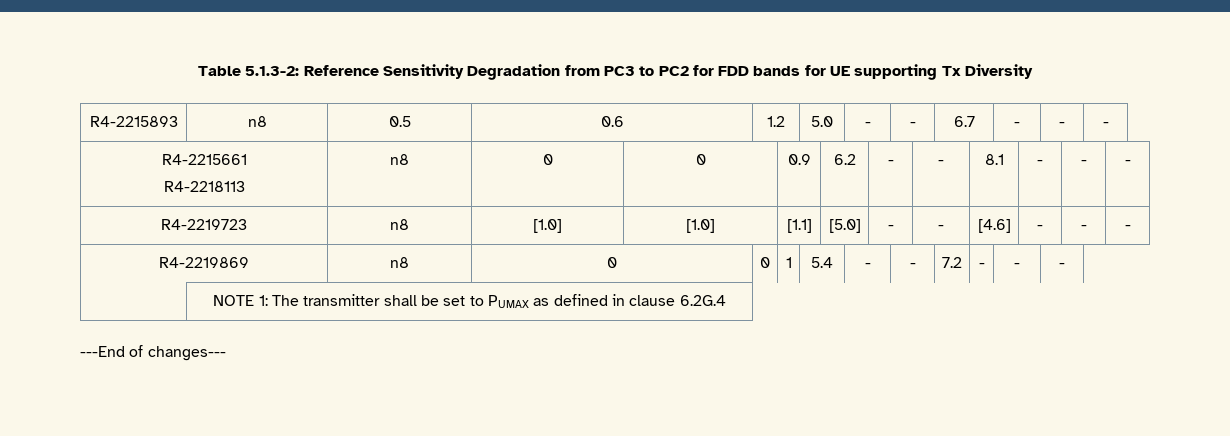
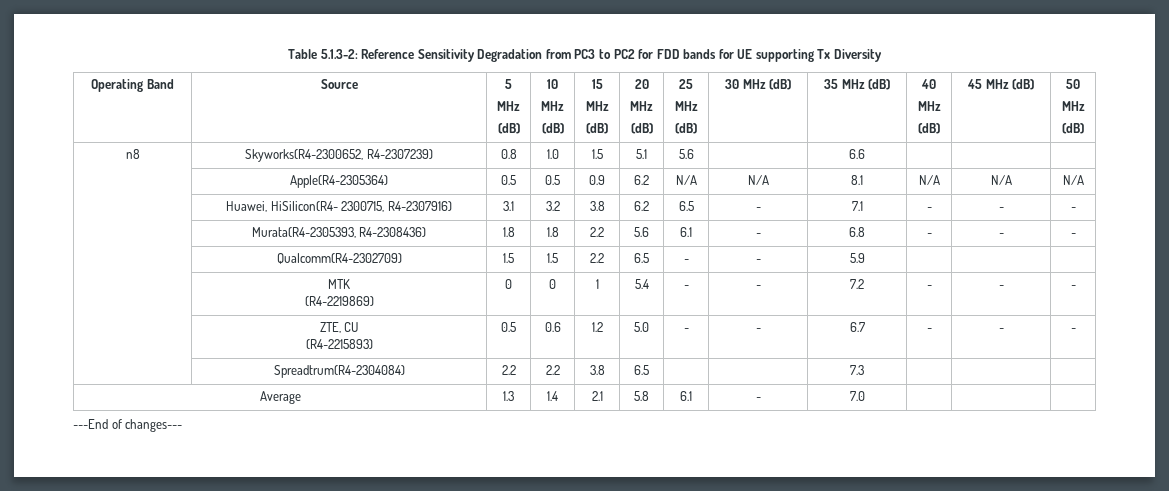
- R4-2215893 | n8 | 0.5 | 0.6 | 1.2 | 5.0 | - | - | 6.7 | - | - | -
- R4-2215661
- R4-2218113 | n8 | 0 | 0 | 0.9 | 6.2 | - | - | 8.1 | - | - | -
- R4-2219723 | n8 | [1.0] | [1.0] | [1.1] | [5.0] | - | - | [4.6] | - | - | -
- R4-2219869 | n8 | 0 | 0 | 1 | 5.4 | - | - | 7.2 | - | - | -
+ Operating Band | Source | 5
+ MHz
+ (dB) | 10
+ MHz
+ (dB) | 15
+ MHz
+ (dB) | 20
+ MHz
+ (dB) | 25
+ MHz
+ (dB) | 30 MHz (dB) | 35 MHz (dB) | 40
+ MHz
+ (dB) | 45 MHz (dB) | 50
+ MHz
+ (dB)
+ n8 | Skyworks(R4-2300652, R4-2307239) | 0.8 | 1.0 | 1.5 | 5.1 | 5.6 | | 6.6 | | |
+ | Apple(R4-2305364) | 0.5 | 0.5 | 0.9 | 6.2 | N/A | N/A | 8.1 | N/A | N/A | N/A
+ | Huawei, HiSilicon(R4- 2300715, R4-2307916) | 3.1 | 3.2 | 3.8 | 6.2 | 6.5 | - | 7.1 | - | - | -
+ | Murata(R4-2305393, R4-2308436) | 1.8 | 1.8 | 2.2 | 5.6 | 6.1 | - | 6.8 | - | - | -
+ | Qualcomm(R4-2302709) | 1.5 | 1.5 | 2.2 | 6.5 | - | - | 5.9 | | |
+ | MTK
+ (R4-2219869) | 0 | 0 | 1 | 5.4 | - | - | 7.2 | - | - | -
- | NOTE 1: The transmitter shall be set to PUMAX as defined in clause 6.2G.4
+ | ZTE, CU
+ (R4-2215893) | 0.5 | 0.6 | 1.2 | 5.0 | - | - | 6.7 | - | - | -
+ | Spreadtrum(R4-2304084) | 2.2 | 2.2 | 3.8 | 6.5 | | | 7.3 | | |
+ Average | 1.3 | 1.4 | 2.1 | 5.8 | 6.1 | - | 7.0 | | |

